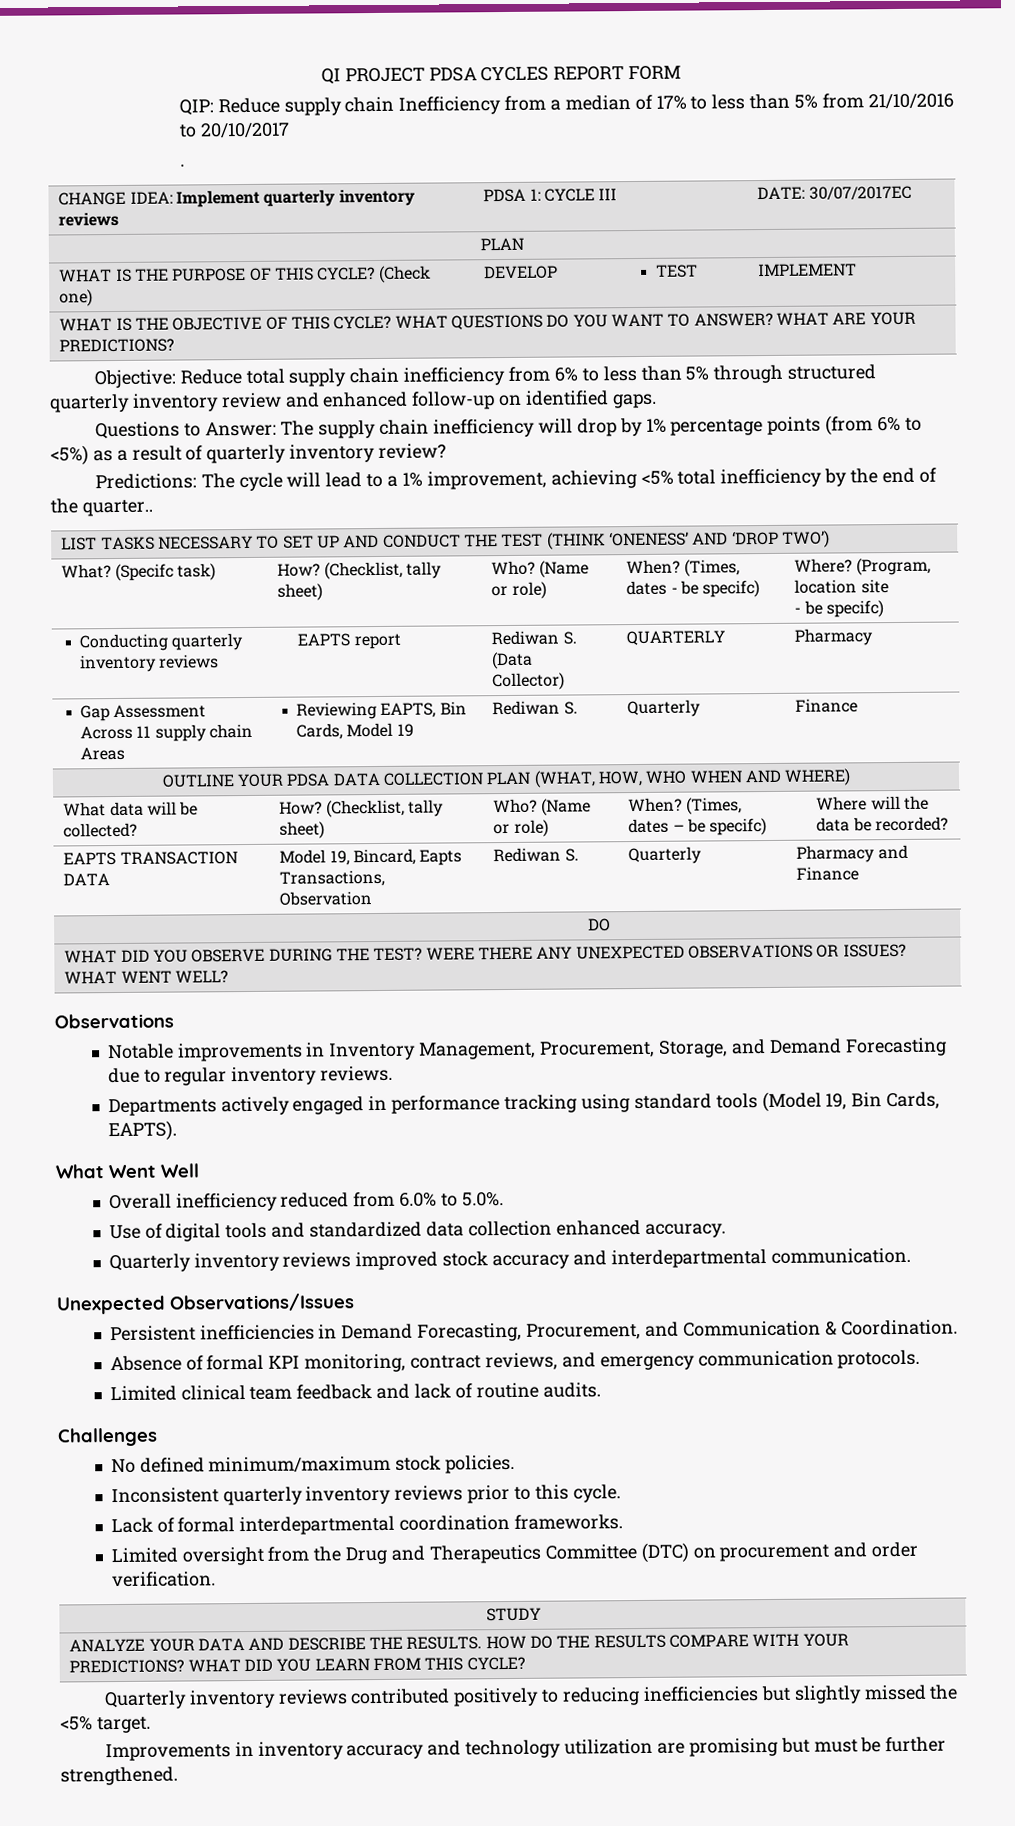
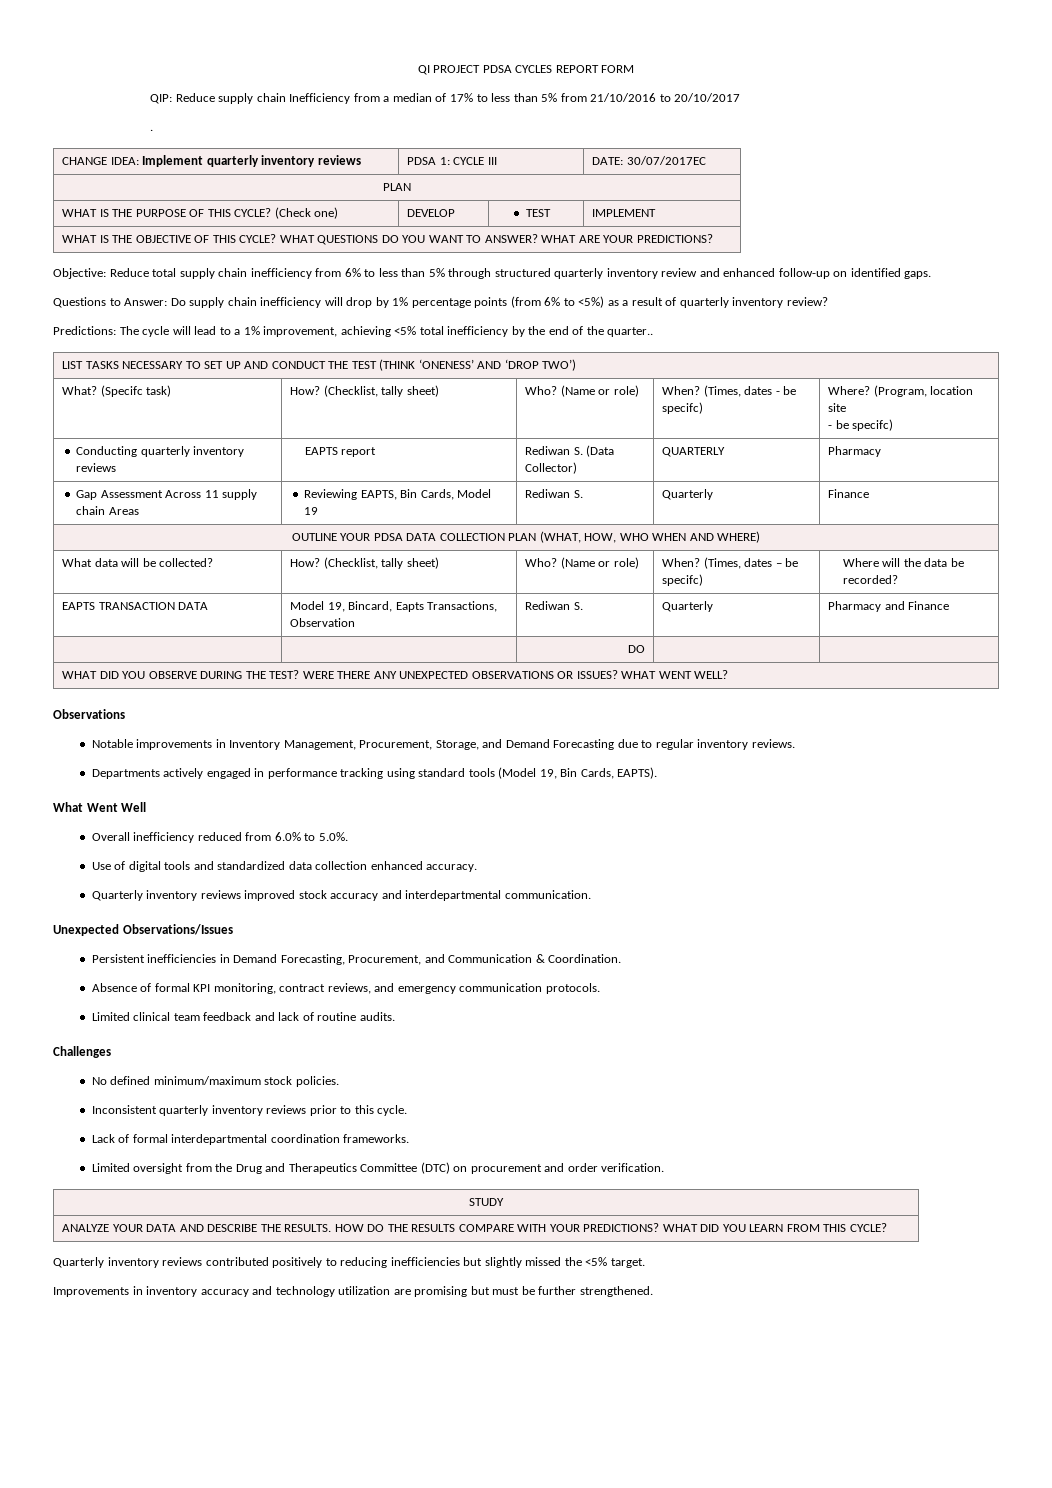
- Questions to Answer: The supply chain inefficiency will drop by 1% percentage points (from 6% to <5%) as a result of quarterly inventory review?
+ Questions to Answer: Do supply chain inefficiency will drop by 1% percentage points (from 6% to <5%) as a result of quarterly inventory review?

